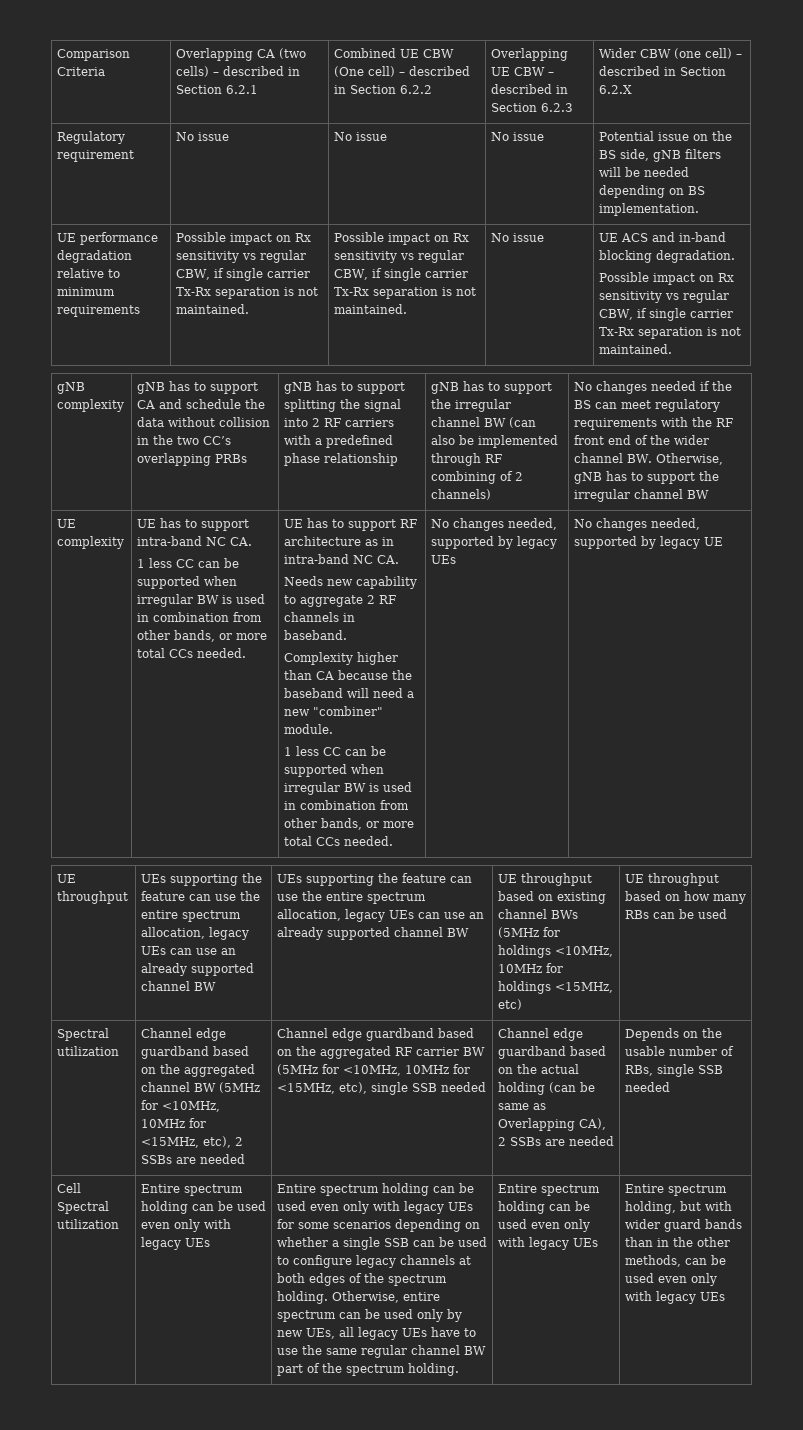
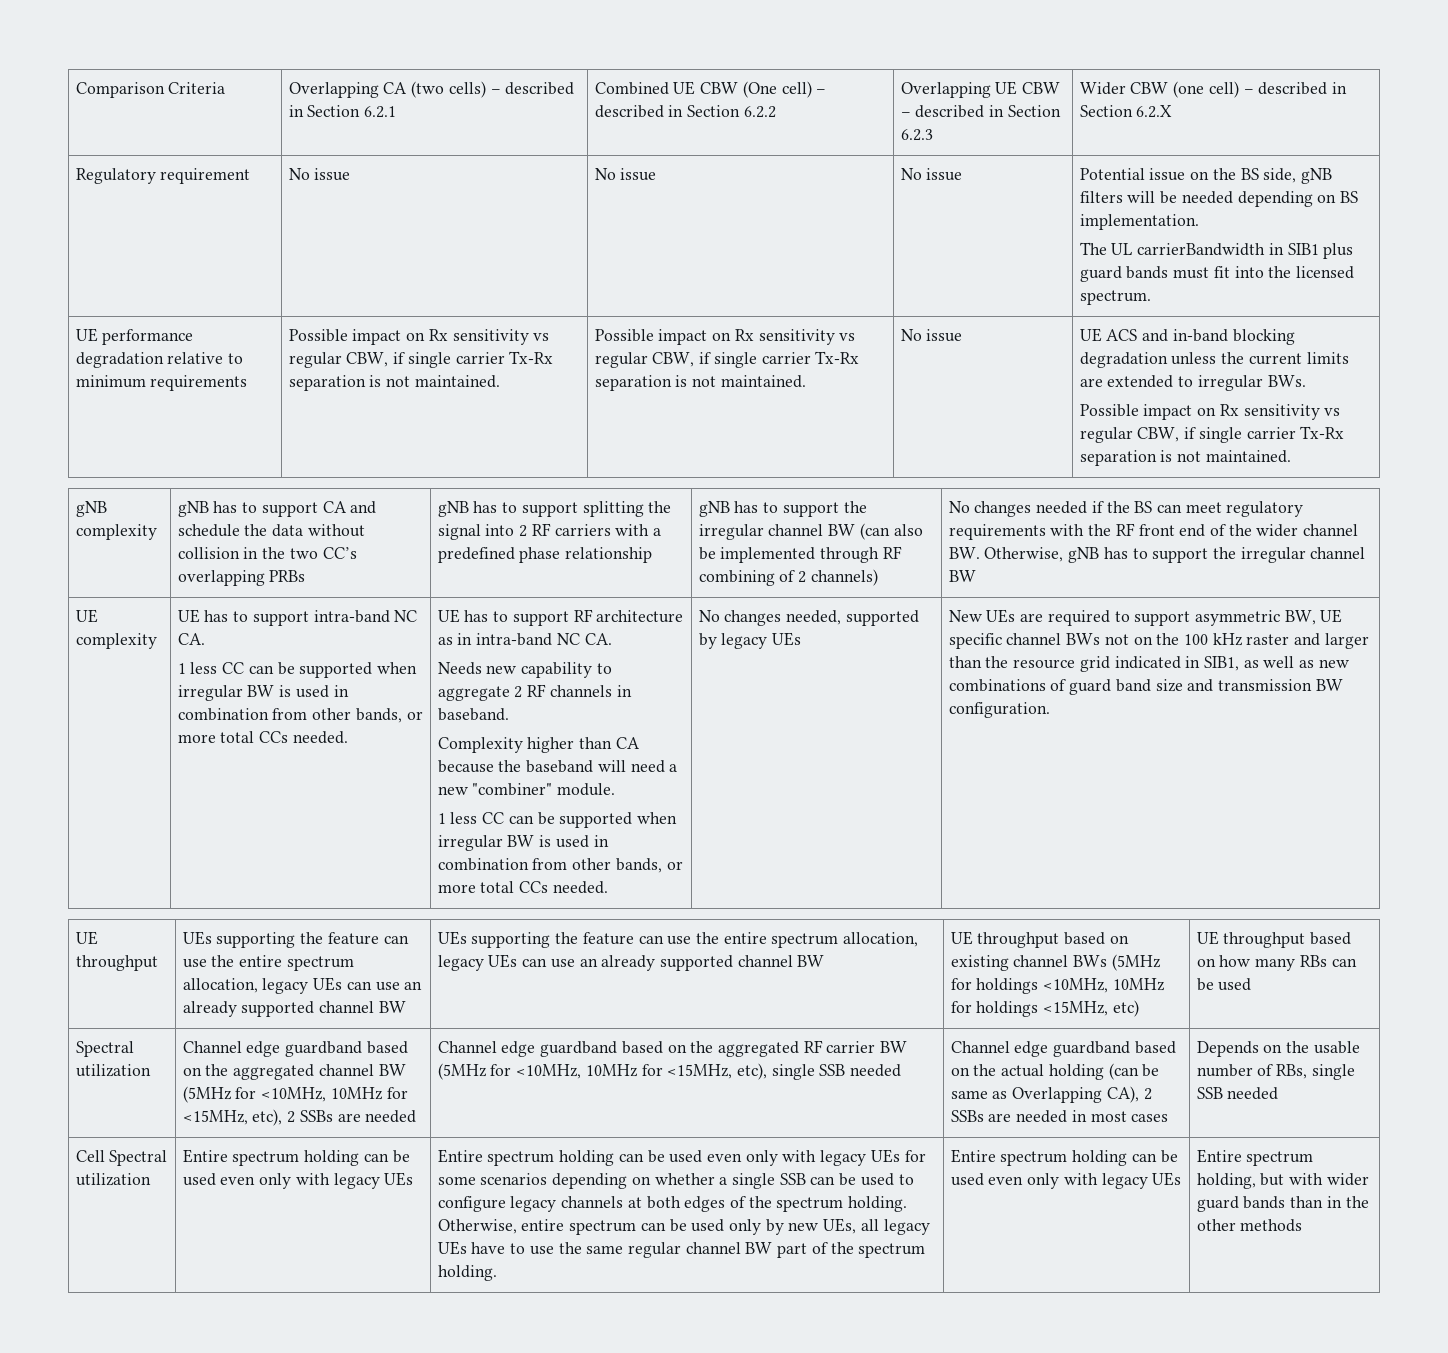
  Regulatory requirement | No issue | No issue | No issue | Potential issue on the BS side, gNB filters will be needed depending on BS implementation.
+ The UL carrierBandwidth in SIB1 plus guard bands must fit into the licensed spectrum.
- UE ACS and in-band blocking degradation.
+ UE ACS and in-band blocking degradation unless the current limits are extended to irregular BWs.
- No changes needed, supported by legacy UE
+ New UEs are required to support asymmetric BW, UE specific channel BWs not on the 100 kHz raster and larger than the resource grid indicated in SIB1, as well as new combinations of guard band size and transmission BW configuration.
- Channel edge guardband based on the actual holding (can be same as Overlapping CA), 2 SSBs are needed
+ Channel edge guardband based on the actual holding (can be same as Overlapping CA), 2 SSBs are needed in most cases
- Entire spectrum holding, but with wider guard bands than in the other methods, can be used even only with legacy UEs
+ Entire spectrum holding, but with wider guard bands than in the other methods

